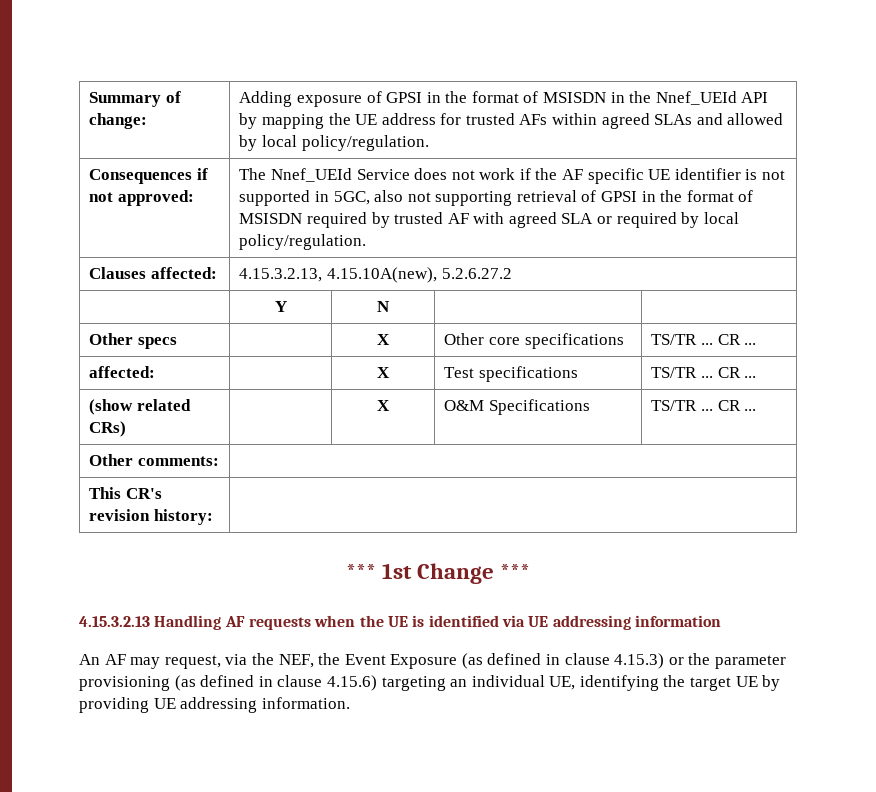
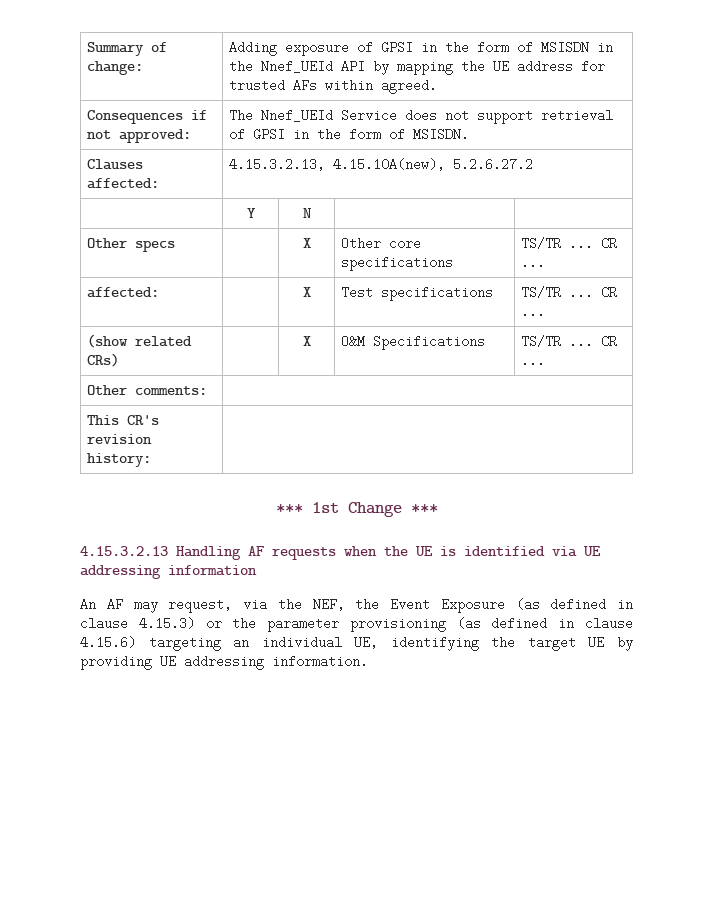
- Summary of change: | Adding exposure of GPSI in the format of MSISDN in the Nnef_UEId API by mapping the UE address for trusted AFs within agreed SLAs and allowed by local policy/regulation.
+ Summary of change: | Adding exposure of GPSI in the form of MSISDN in the Nnef_UEId API by mapping the UE address for trusted AFs within agreed.
- The Nnef_UEId Service does not work if the AF specific UE identifier is not supported in 5GC, also not supporting retrieval of GPSI in the format of MSISDN required by trusted AF with agreed SLA or required by local policy/regulation.
+ The Nnef_UEId Service does not support retrieval of GPSI in the form of MSISDN.

